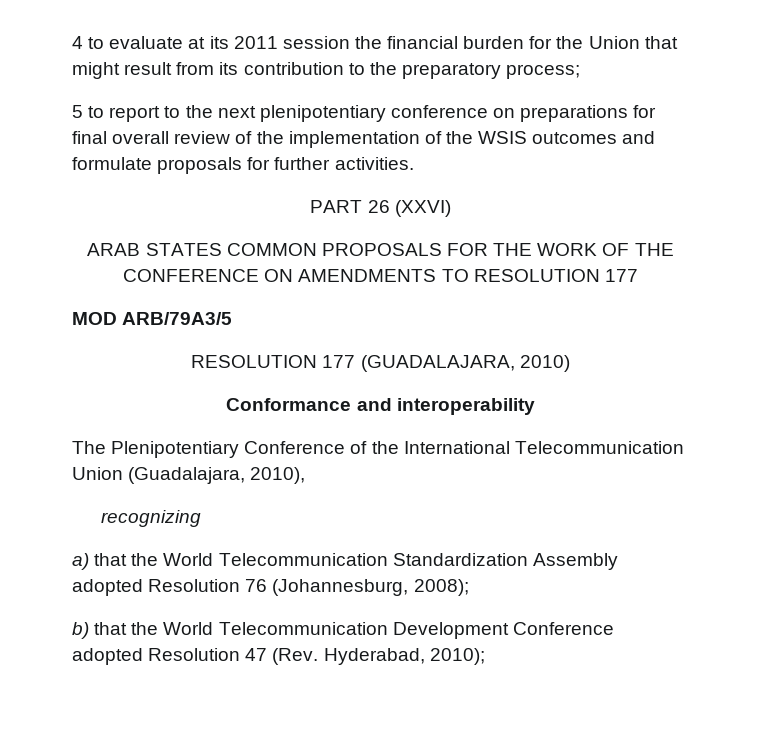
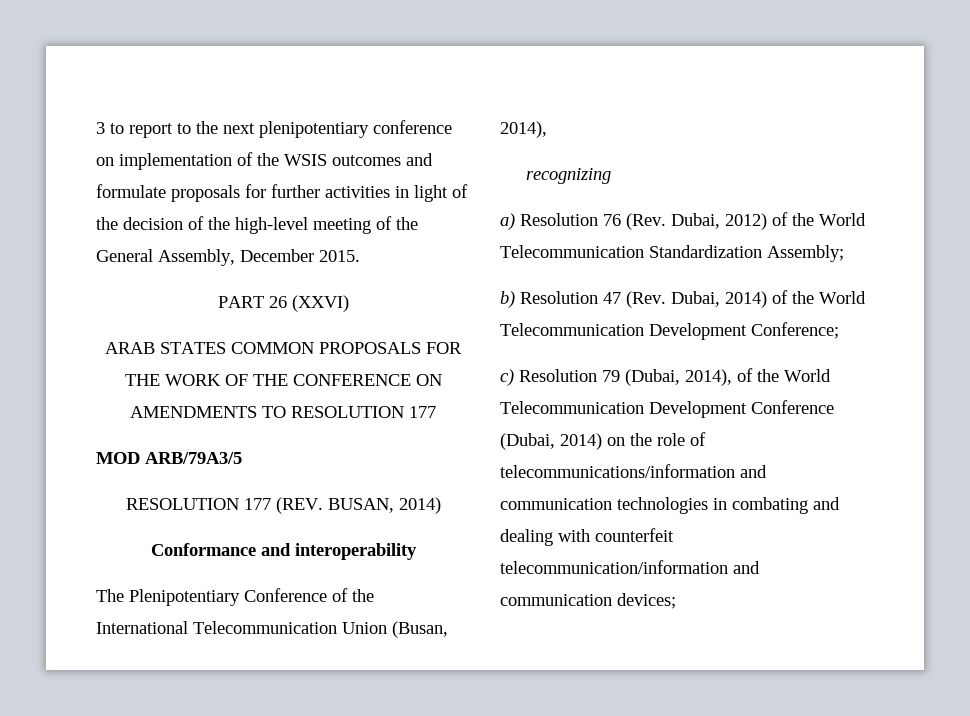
- 4 to evaluate at its 2011 session the financial burden for the Union that might result from its contribution to the preparatory process;
- 5 to report to the next plenipotentiary conference on preparations for final overall review of the implementation of the WSIS outcomes and formulate proposals for further activities.
+ 3 to report to the next plenipotentiary conference on implementation of the WSIS outcomes and formulate proposals for further activities in light of the decision of the high-level meeting of the General Assembly, December 2015.
- RESOLUTION 177 (GUADALAJARA, 2010)
+ RESOLUTION 177 (REV. BUSAN, 2014)
- The Plenipotentiary Conference of the International Telecommunication Union (Guadalajara, 2010),
+ The Plenipotentiary Conference of the International Telecommunication Union (Busan, 2014),
- a) that the World Telecommunication Standardization Assembly adopted Resolution 76 (Johannesburg, 2008);
- b) that the World Telecommunication Development Conference adopted Resolution 47 (Rev. Hyderabad, 2010);
+ a) Resolution 76 (Rev. Dubai, 2012) of the World Telecommunication Standardization Assembly;
+ b) Resolution 47 (Rev. Dubai, 2014) of the World Telecommunication Development Conference;
+ c) Resolution 79 (Dubai, 2014), of the World Telecommunication Development Conference (Dubai, 2014) on the role of telecommunications/information and communication technologies in combating and dealing with counterfeit telecommunication/information and communication devices;

